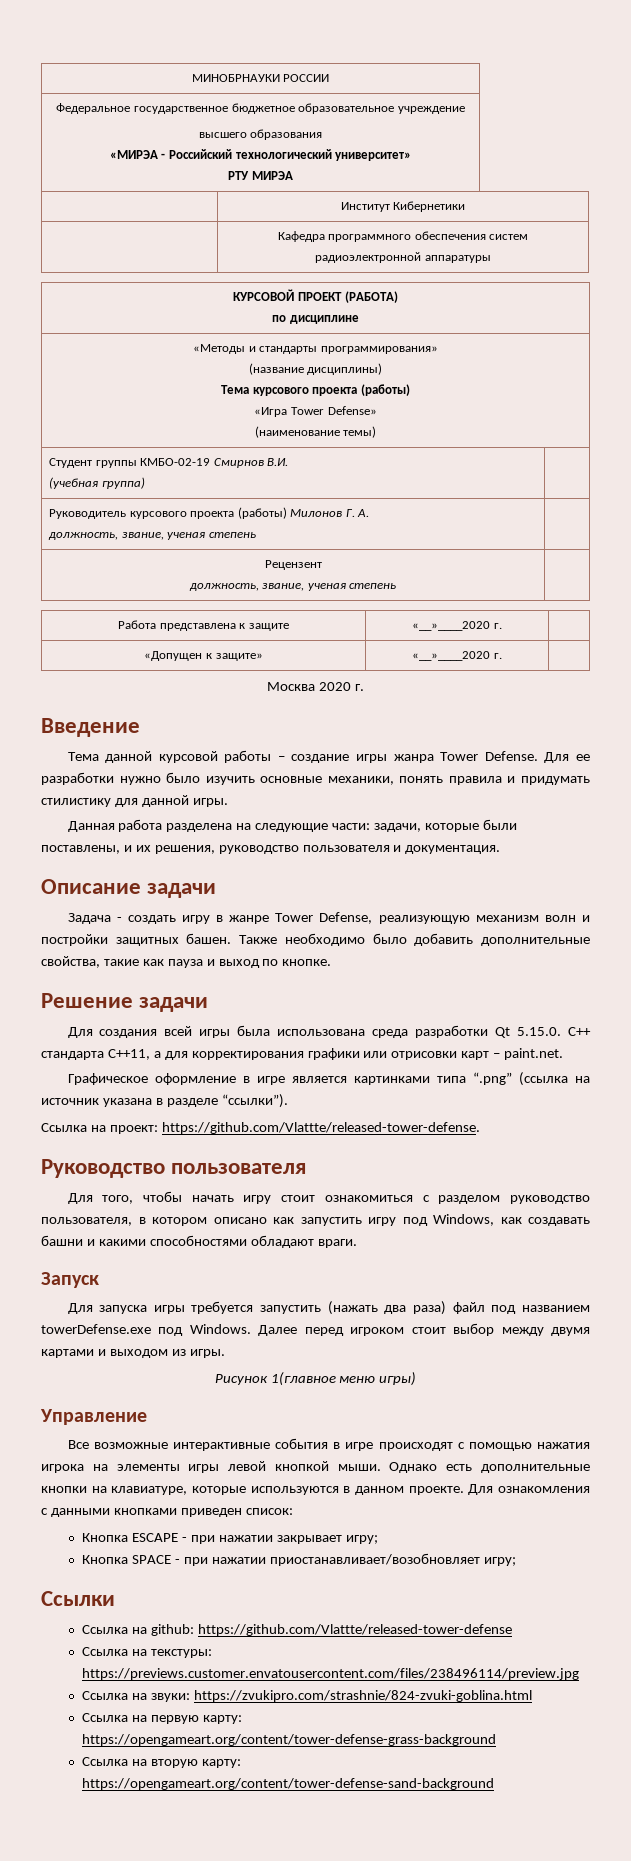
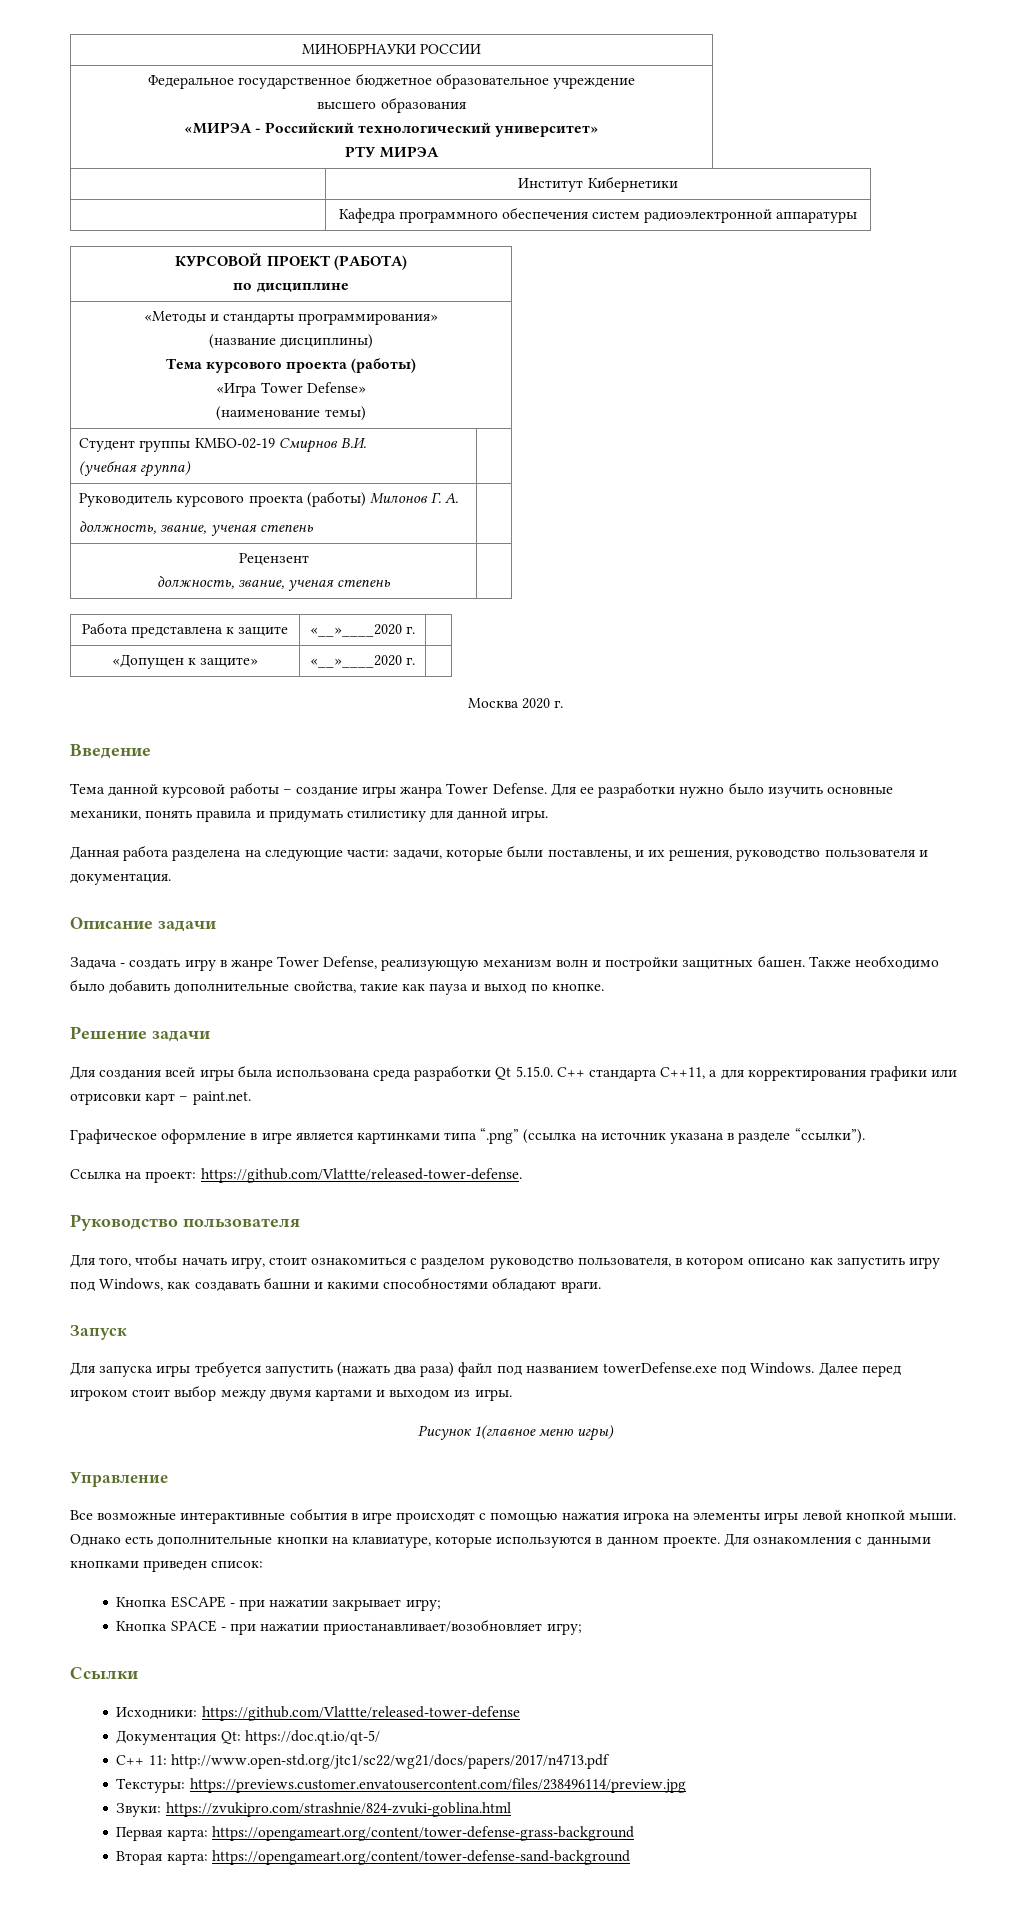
- Для того, чтобы начать игру стоит ознакомиться с разделом руководство пользователя, в котором описано как запустить игру под Windows, как создавать башни и какими способностями обладают враги.
+ Для того, чтобы начать игру, стоит ознакомиться с разделом руководство пользователя, в котором описано как запустить игру под Windows, как создавать башни и какими способностями обладают враги.
- Ссылка на github: https://github.com/Vlattte/released-tower-defense
- Ссылка на текстуры: https://previews.customer.envatousercontent.com/files/238496114/preview.jpg
- Ссылка на звуки: https://zvukipro.com/strashnie/824-zvuki-goblina.html
- Ссылка на первую карту: https://opengameart.org/content/tower-defense-grass-background
- Ссылка на вторую карту: https://opengameart.org/content/tower-defense-sand-background
+ Исходники: https://github.com/Vlattte/released-tower-defense
+ Документация Qt: https://doc.qt.io/qt-5/
+ C++ 11: http://www.open-std.org/jtc1/sc22/wg21/docs/papers/2017/n4713.pdf
+ Текстуры: https://previews.customer.envatousercontent.com/files/238496114/preview.jpg
+ Звуки: https://zvukipro.com/strashnie/824-zvuki-goblina.html
+ Первая карта: https://opengameart.org/content/tower-defense-grass-background
+ Вторая карта: https://opengameart.org/content/tower-defense-sand-background

